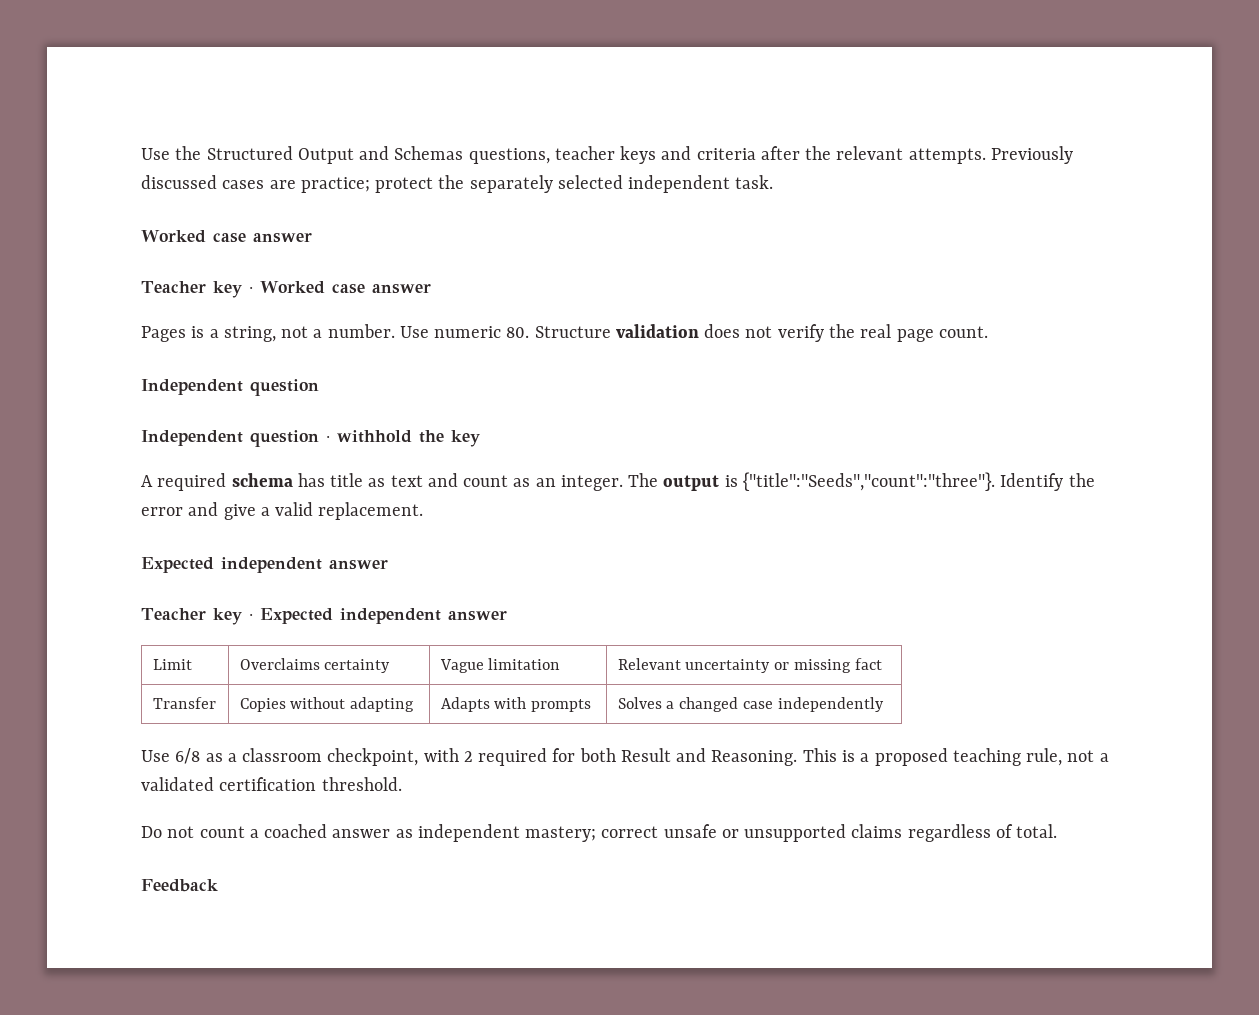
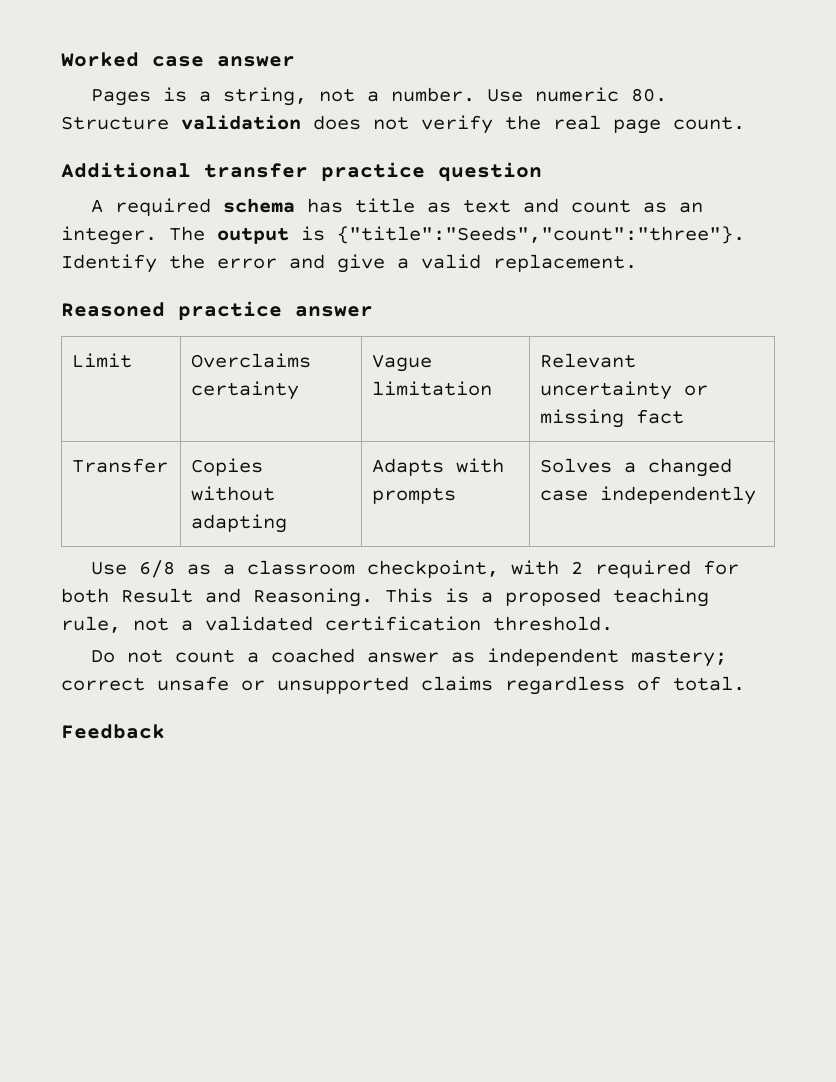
- Use the Structured Output and Schemas questions, teacher keys and criteria after the relevant attempts. Previously discussed cases are practice; protect the separately selected independent task.
  Worked case answer
- Teacher key · Worked case answer
  Use numeric 80. Structure validation does not verify the real page count.
- Independent question
- Independent question · withhold the key
+ Additional transfer practice question
  Identify the error and give a valid replacement.
- Expected independent answer
- Teacher key · Expected independent answer
+ Reasoned practice answer

